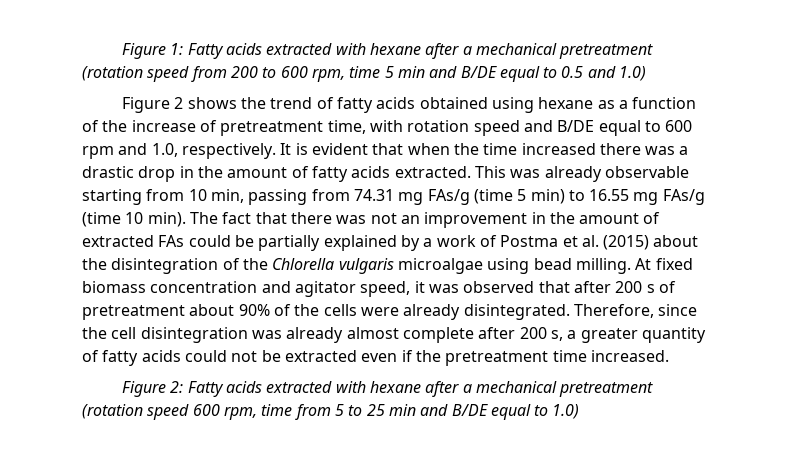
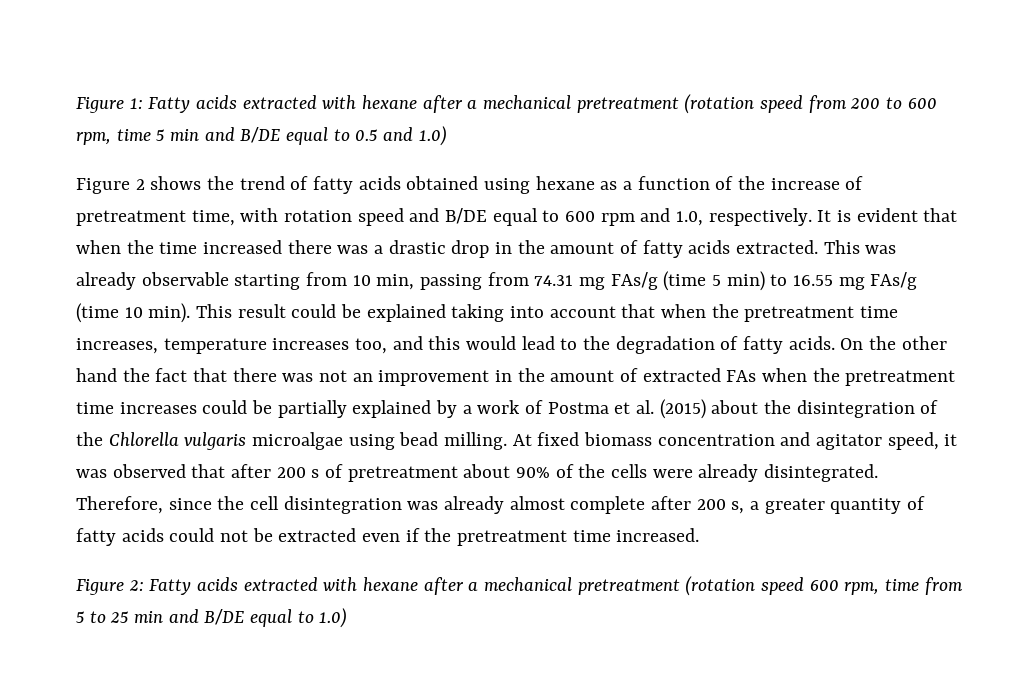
- The fact that there was not an improvement in the amount of extracted FAs could be partially explained by a work of Postma et al. (2015) about the disintegration of the Chlorella vulgaris microalgae using bead milling.
+ This result could be explained taking into account that when the pretreatment time increases, temperature increases too, and this would lead to the degradation of fatty acids. On the other hand the fact that there was not an improvement in the amount of extracted FAs when the pretreatment time increases could be partially explained by a work of Postma et al. (2015) about the disintegration of the Chlorella vulgaris microalgae using bead milling.

